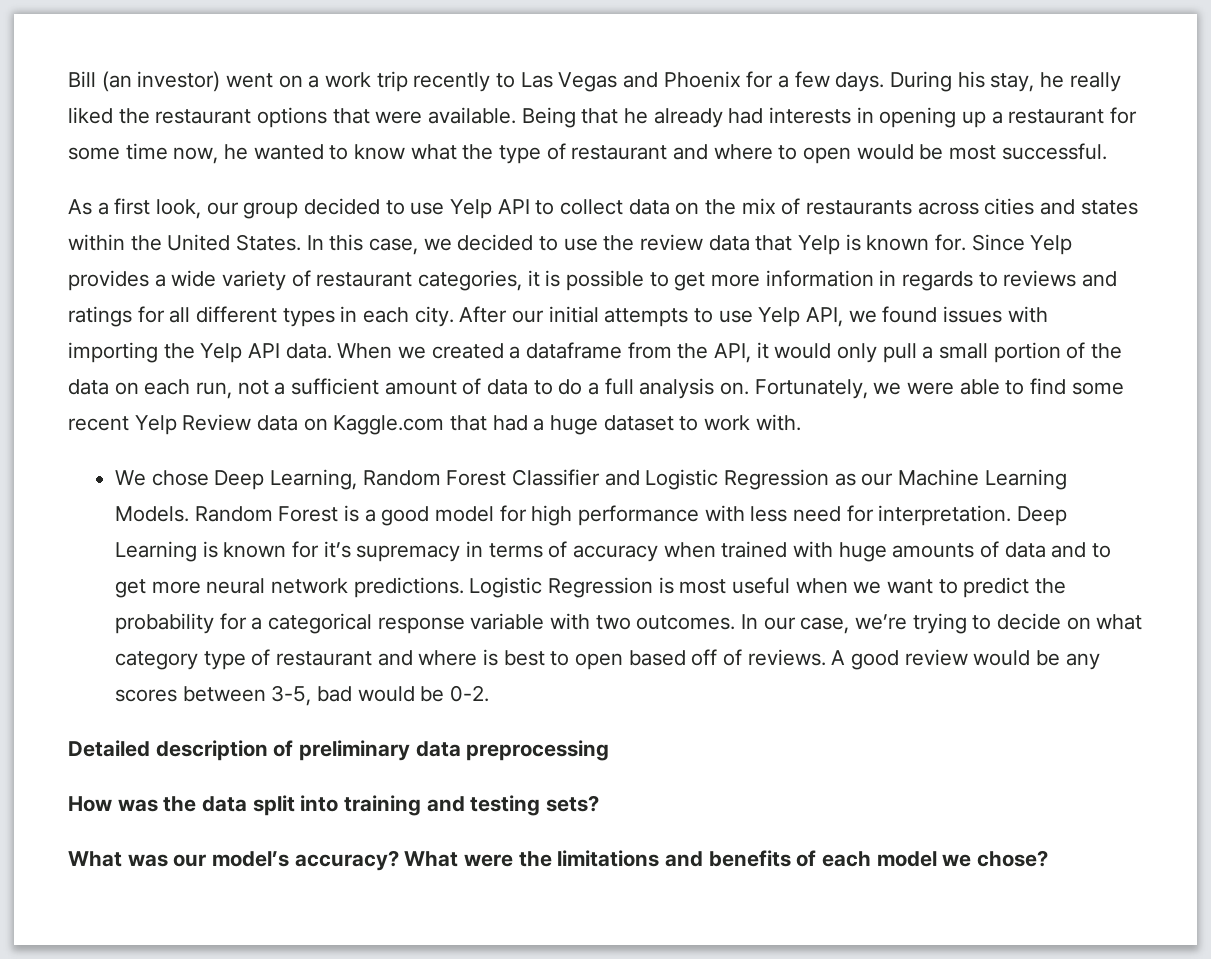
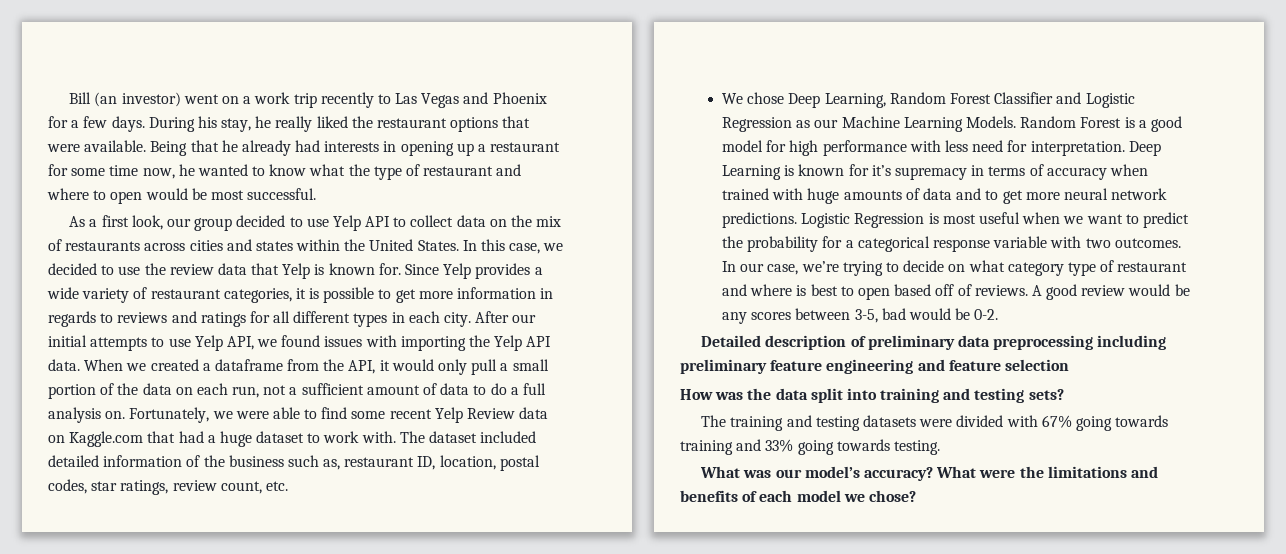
+ The dataset included detailed information of the business such as, restaurant ID, location, postal codes, star ratings, review count, etc.
- Detailed description of preliminary data preprocessing
+ Detailed description of preliminary data preprocessing including preliminary feature engineering and feature selection
+ The training and testing datasets were divided with 67% going towards training and 33% going towards testing.

